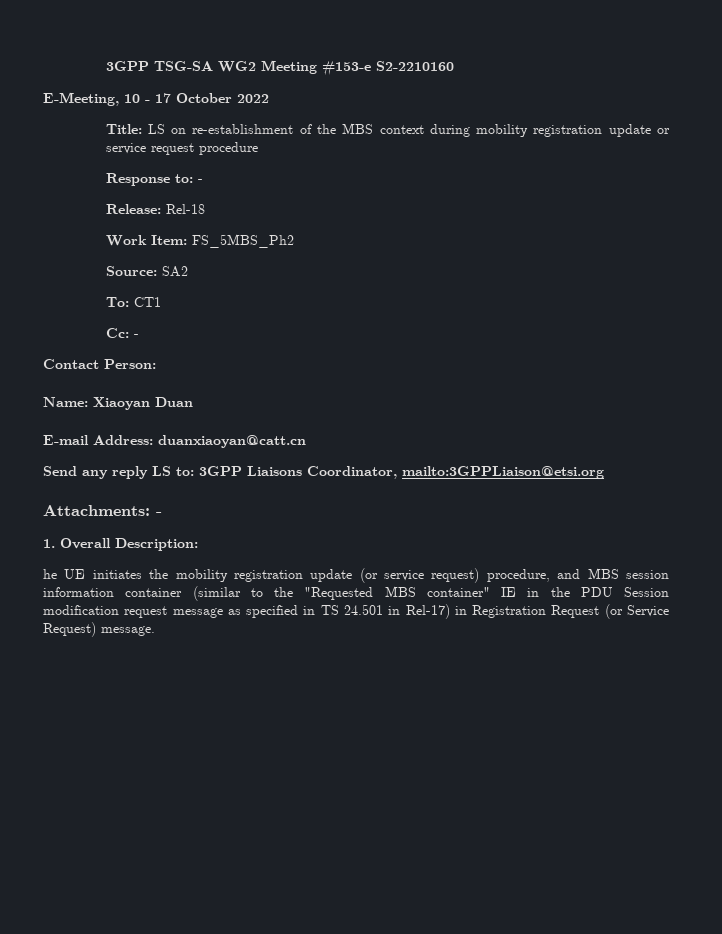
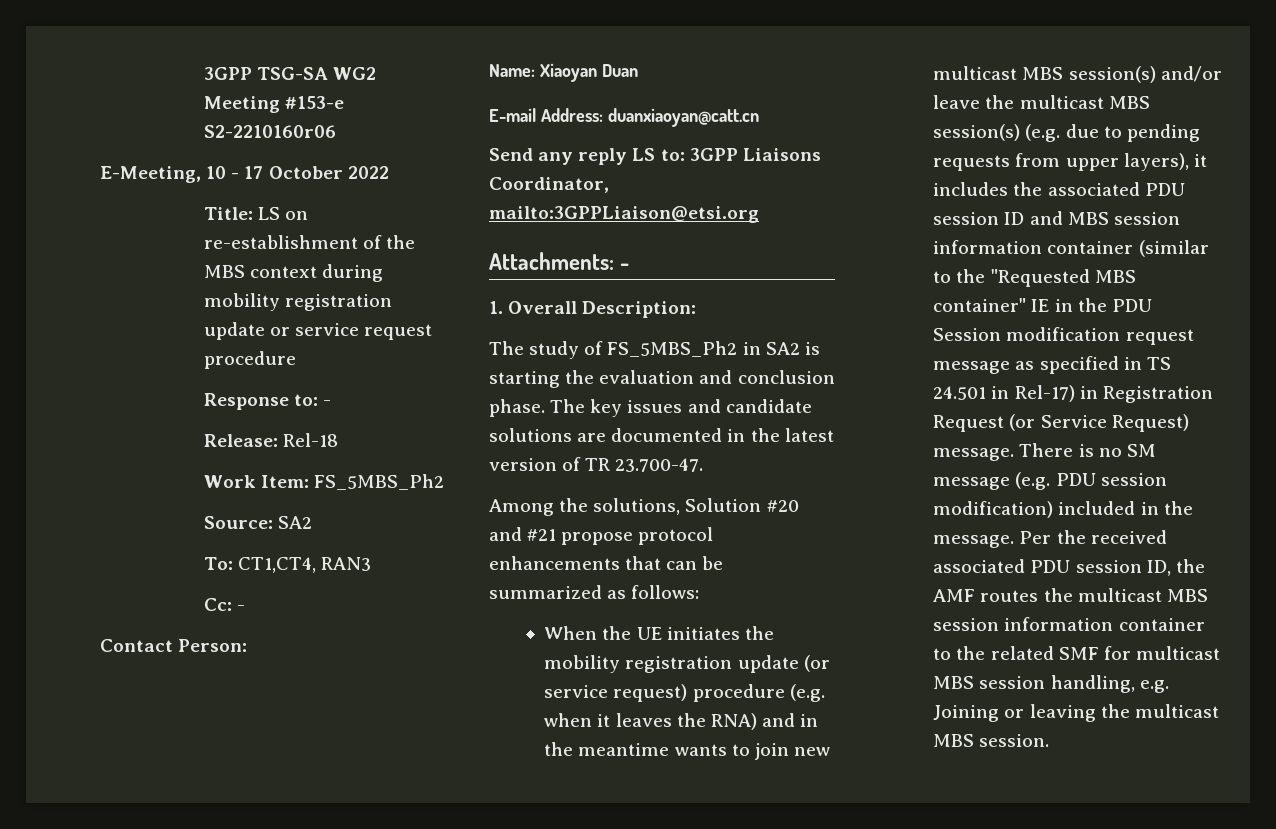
- 3GPP TSG-SA WG2 Meeting #153-e S2-2210160
+ 3GPP TSG-SA WG2 Meeting #153-e S2-2210160r06
- To: CT1
+ To: CT1,CT4, RAN3
- he UE initiates the mobility registration update (or service request) procedure, and MBS session information container (similar to the "Requested MBS container" IE in the PDU Session modification request message as specified in TS 24.501 in Rel-17) in Registration Request (or Service Request) message.
+ The study of FS_5MBS_Ph2 in SA2 is starting the evaluation and conclusion phase. The key issues and candidate solutions are documented in the latest version of TR 23.700-47.
+ Among the solutions, Solution #20 and #21 propose protocol enhancements that can be summarized as follows:
+ When the UE initiates the mobility registration update (or service request) procedure (e.g. when it leaves the RNA) and in the meantime wants to join new multicast MBS session(s) and/or leave the multicast MBS session(s) (e.g. due to pending requests from upper layers), it includes the associated PDU session ID and MBS session information container (similar to the "Requested MBS container" IE in the PDU Session modification request message as specified in TS 24.501 in Rel-17) in Registration Request (or Service Request) message.
+ There is no SM message (e.g. PDU session modification) included in the message. Per the received associated PDU session ID, the AMF routes the multicast MBS session information container to the related SMF for multicast MBS session handling, e.g. Joining or leaving the multicast MBS session.

